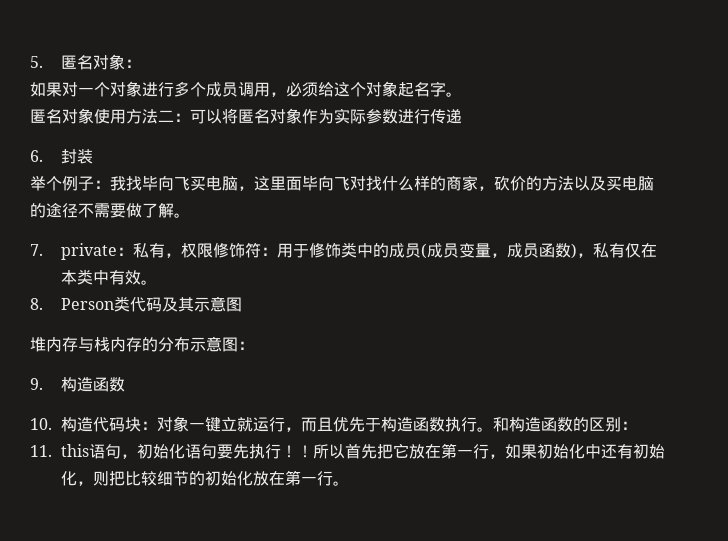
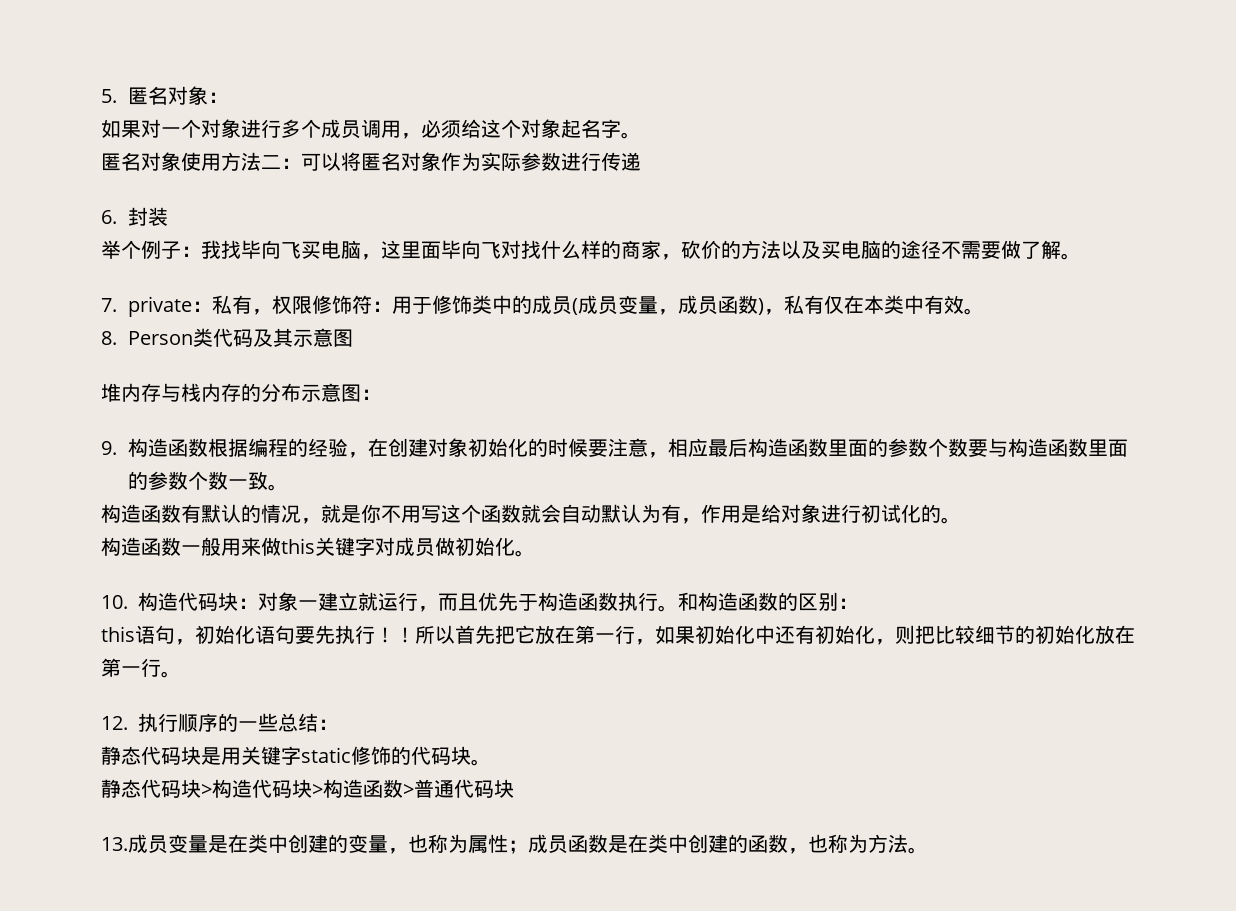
- 9.构造函数
+ 9.构造函数根据编程的经验，在创建对象初始化的时候要注意，相应最后构造函数里面的参数个数要与构造函数里面的参数个数一致。
+ 构造函数有默认的情况，就是你不用写这个函数就会自动默认为有，作用是给对象进行初试化的。
+ 构造函数一般用来做this关键字对成员做初始化。
- 10.构造代码块：对象一键立就运行，而且优先于构造函数执行。
+ 10.构造代码块：对象一建立就运行，而且优先于构造函数执行。
- 11. this语句，初始化语句要先执行！
+ this语句，初始化语句要先执行！
+ 12.执行顺序的一些总结：
+ 静态代码块是用关键字static修饰的代码块。
+ 静态代码块>构造代码块>构造函数>普通代码块
+ 13.成员变量是在类中创建的变量，也称为属性；成员函数是在类中创建的函数，也称为方法。

